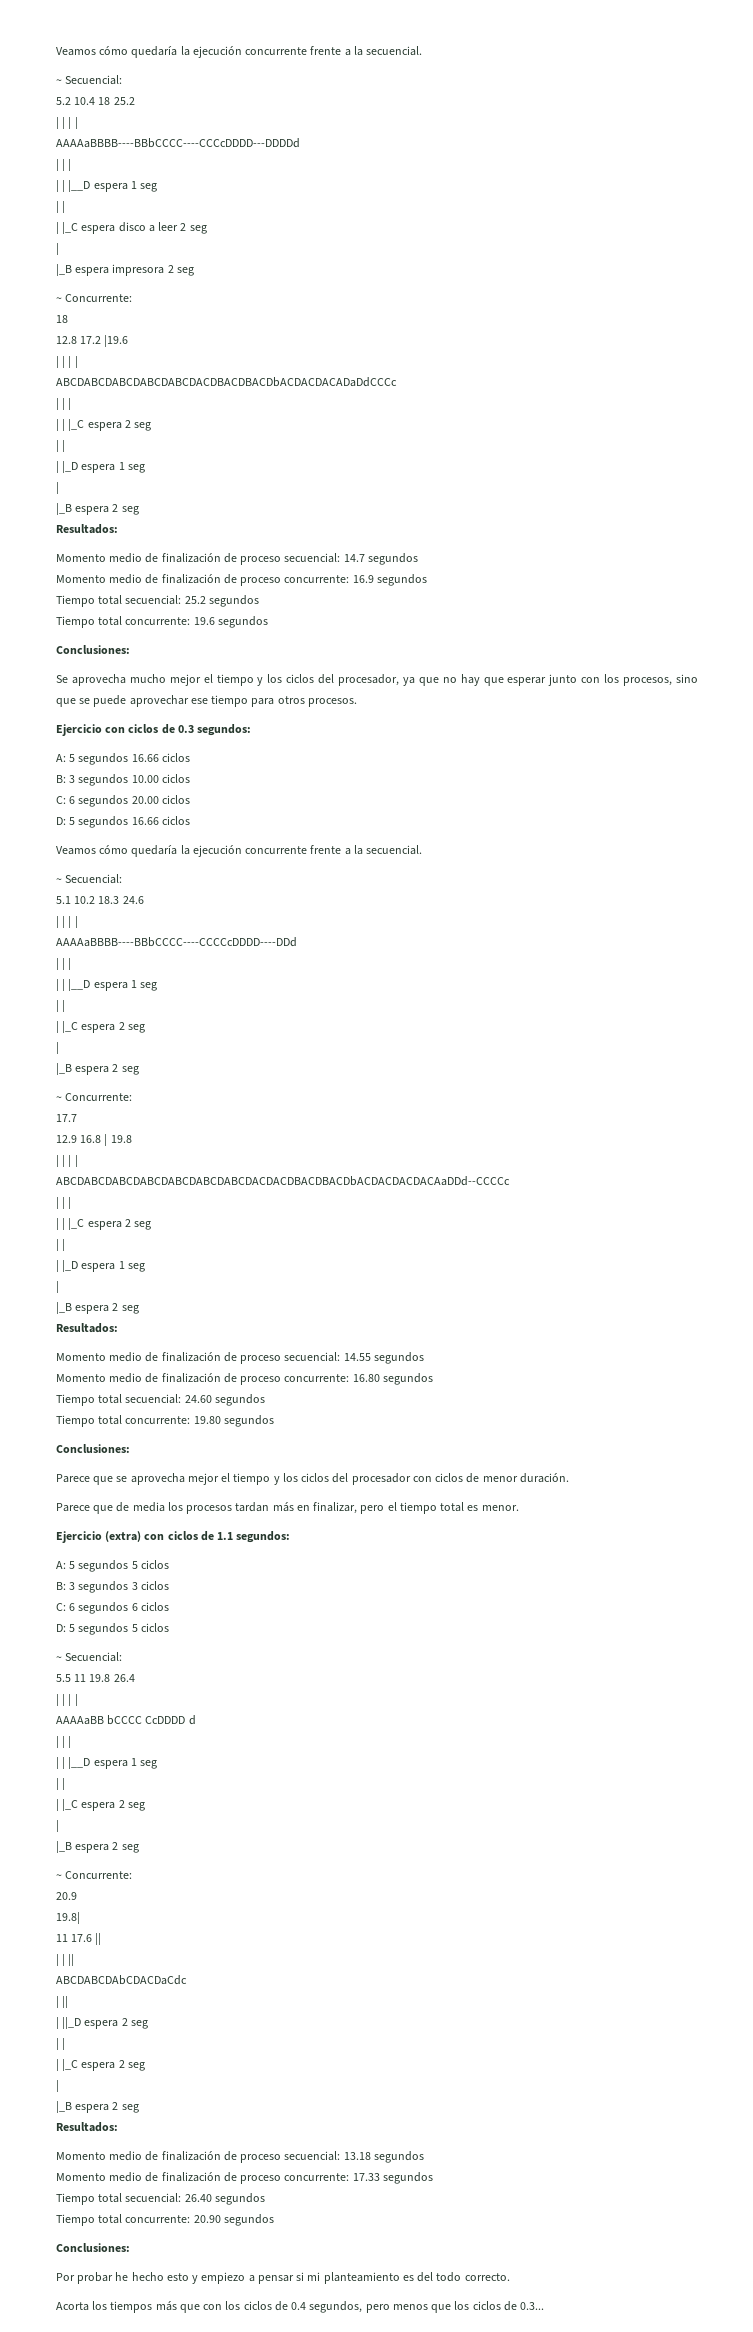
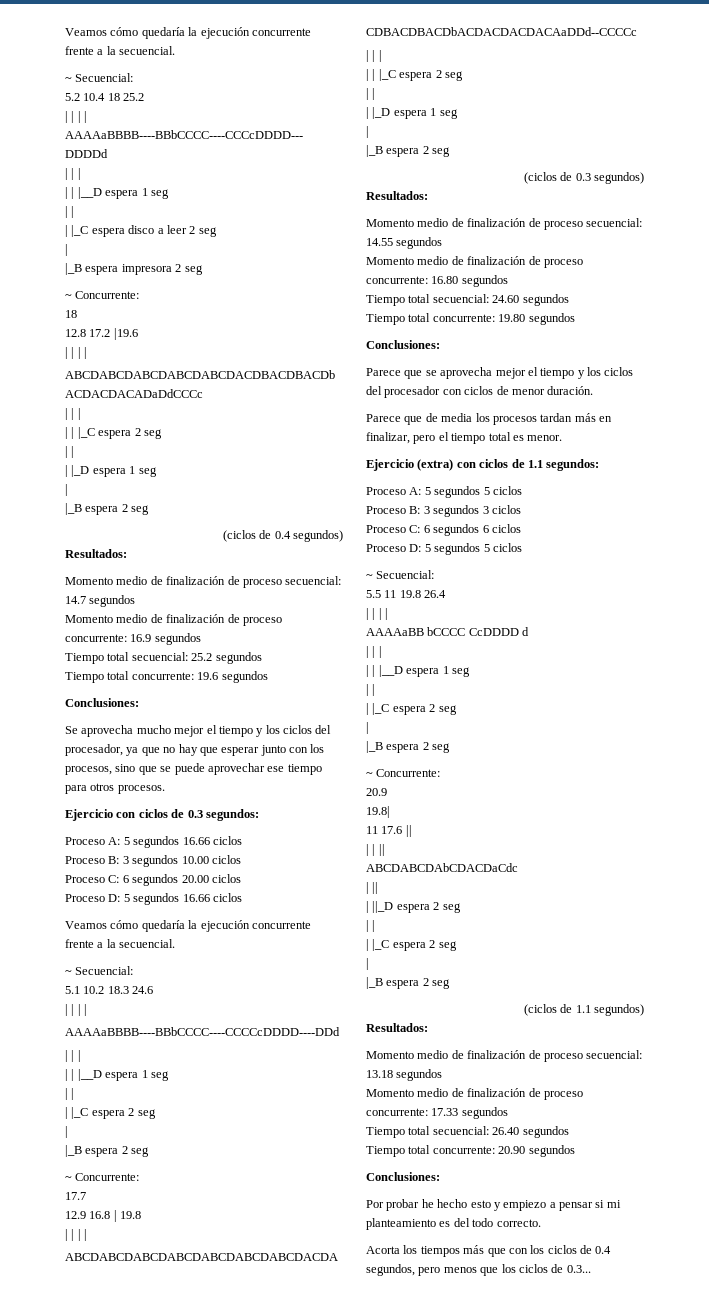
+ (ciclos de 0.4 segundos)
- A: 5 segundos 16.66 ciclos
+ Proceso A: 5 segundos 16.66 ciclos
- B: 3 segundos 10.00 ciclos
+ Proceso B: 3 segundos 10.00 ciclos
- C: 6 segundos 20.00 ciclos
+ Proceso C: 6 segundos 20.00 ciclos
- D: 5 segundos 16.66 ciclos
+ Proceso D: 5 segundos 16.66 ciclos
+ (ciclos de 0.3 segundos)
- A: 5 segundos 5 ciclos
+ Proceso A: 5 segundos 5 ciclos
- B: 3 segundos 3 ciclos
+ Proceso B: 3 segundos 3 ciclos
- C: 6 segundos 6 ciclos
+ Proceso C: 6 segundos 6 ciclos
- D: 5 segundos 5 ciclos
+ Proceso D: 5 segundos 5 ciclos
+ (ciclos de 1.1 segundos)

